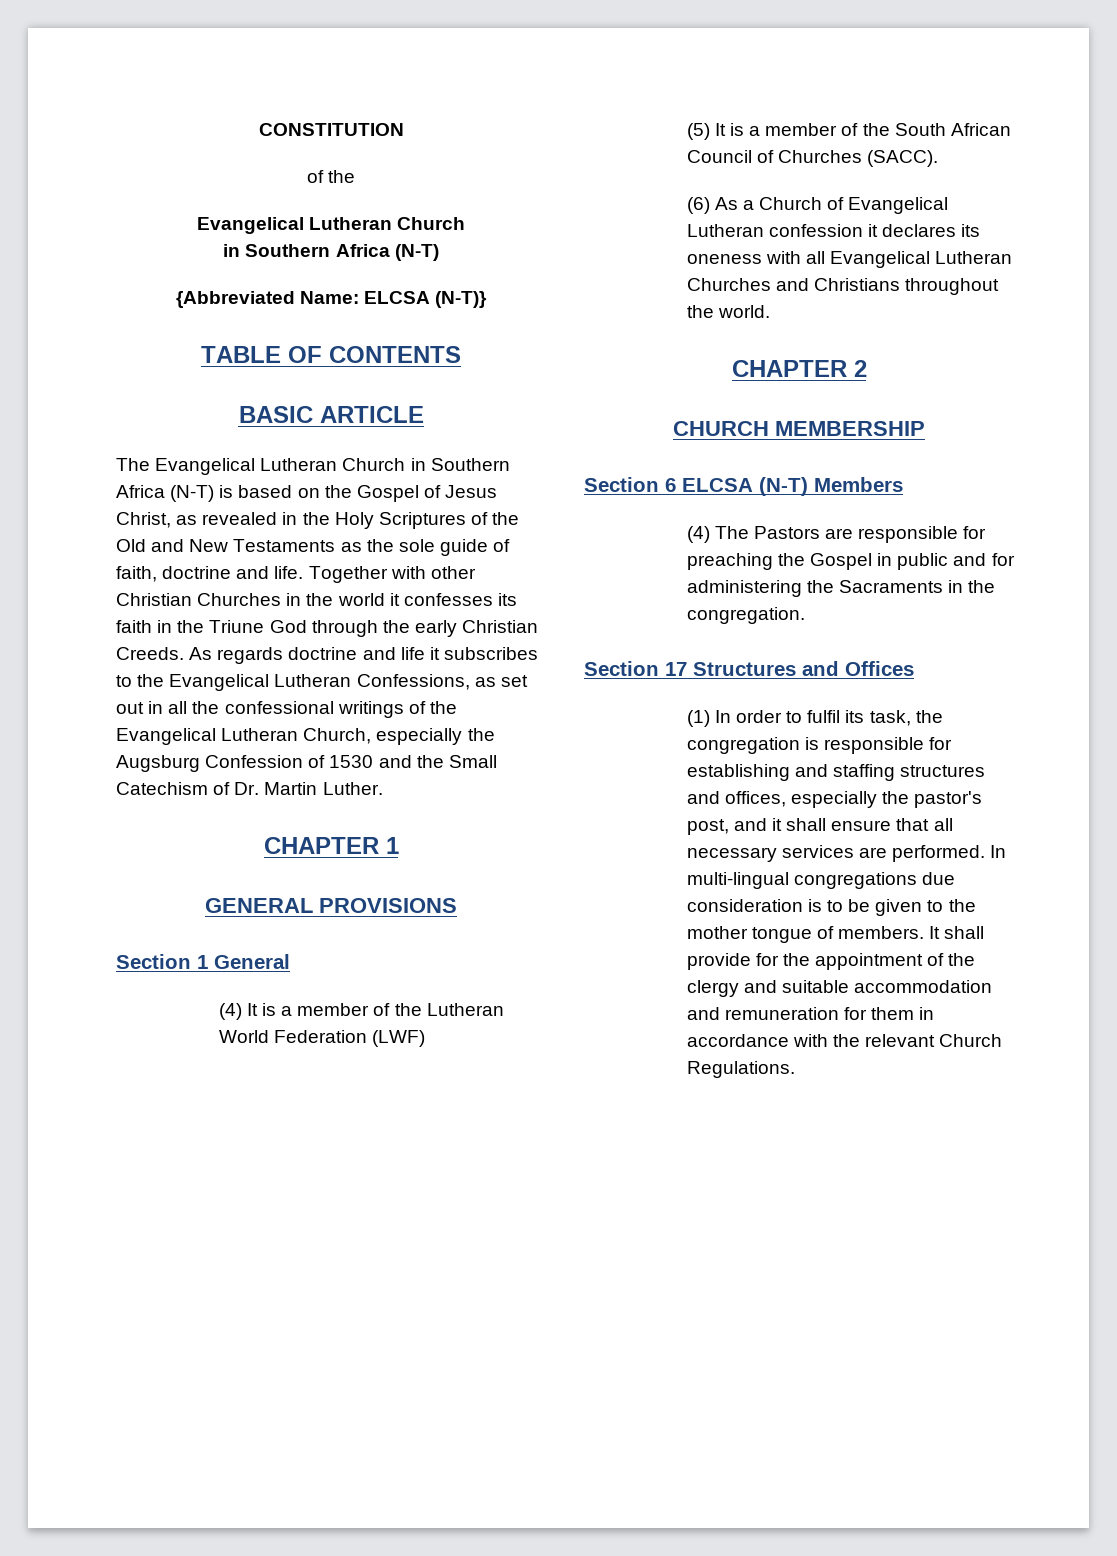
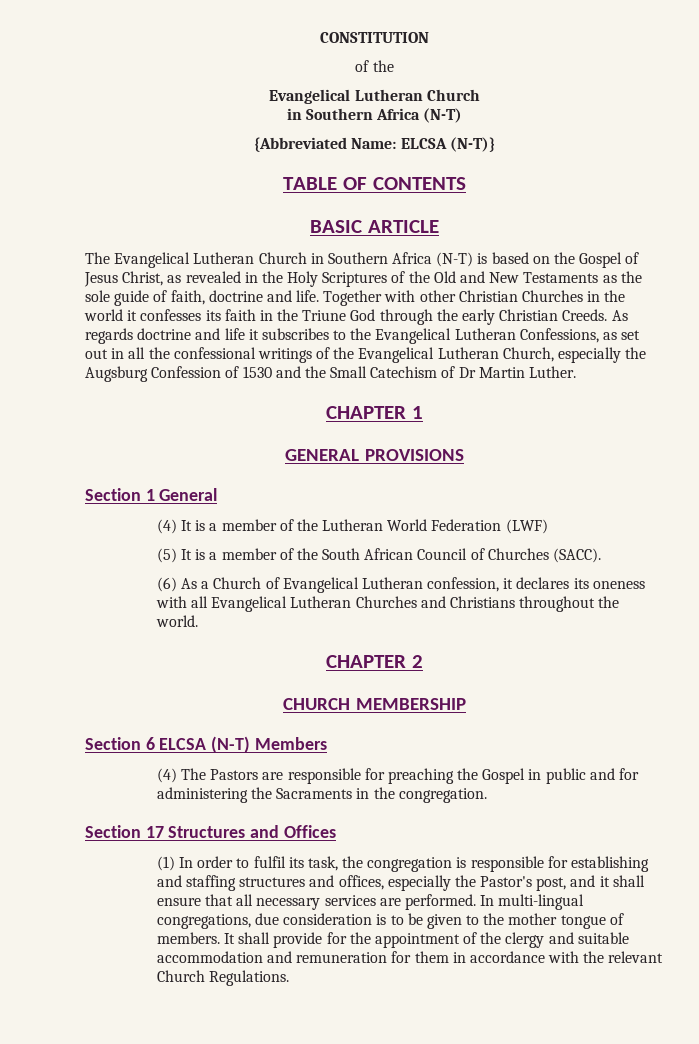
- As regards doctrine and life it subscribes to the Evangelical Lutheran Confessions, as set out in all the confessional writings of the Evangelical Lutheran Church, especially the Augsburg Confession of 1530 and the Small Catechism of Dr. Martin Luther.
+ As regards doctrine and life it subscribes to the Evangelical Lutheran Confessions, as set out in all the confessional writings of the Evangelical Lutheran Church, especially the Augsburg Confession of 1530 and the Small Catechism of Dr Martin Luther.
- (6) As a Church of Evangelical Lutheran confession it declares its oneness with all Evangelical Lutheran Churches and Christians throughout the world.
+ (6) As a Church of Evangelical Lutheran confession, it declares its oneness with all Evangelical Lutheran Churches and Christians throughout the world.
- (1) In order to fulfil its task, the congregation is responsible for establishing and staffing structures and offices, especially the pastor's post, and it shall ensure that all necessary services are performed.
+ (1) In order to fulfil its task, the congregation is responsible for establishing and staffing structures and offices, especially the Pastor's post, and it shall ensure that all necessary services are performed.
- In multi-lingual congregations due consideration is to be given to the mother tongue of members.
+ In multi-lingual congregations, due consideration is to be given to the mother tongue of members.

